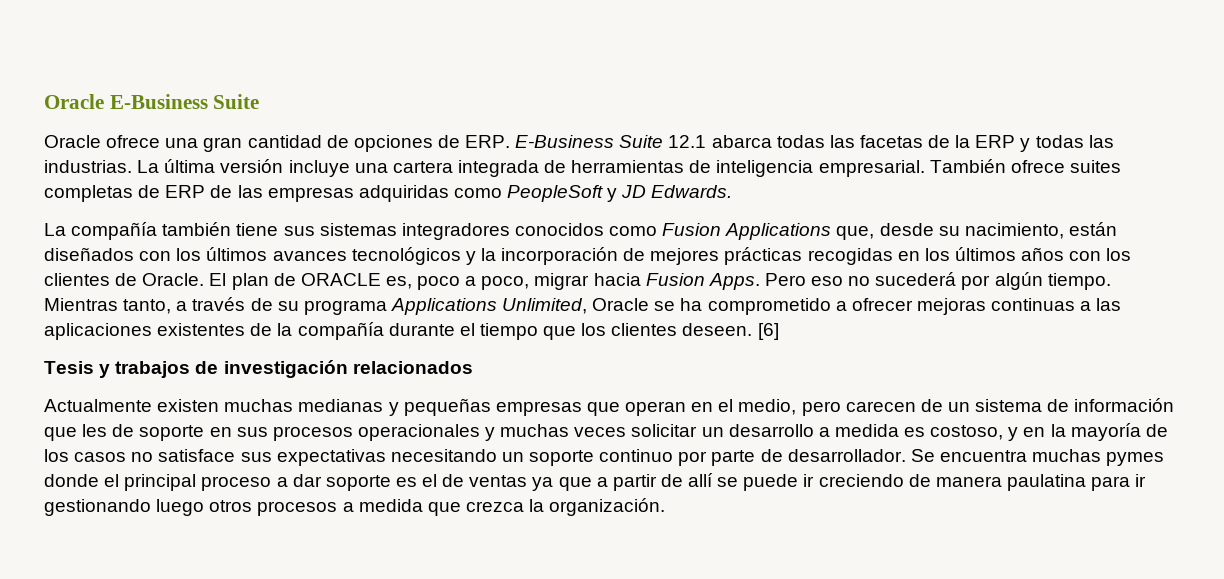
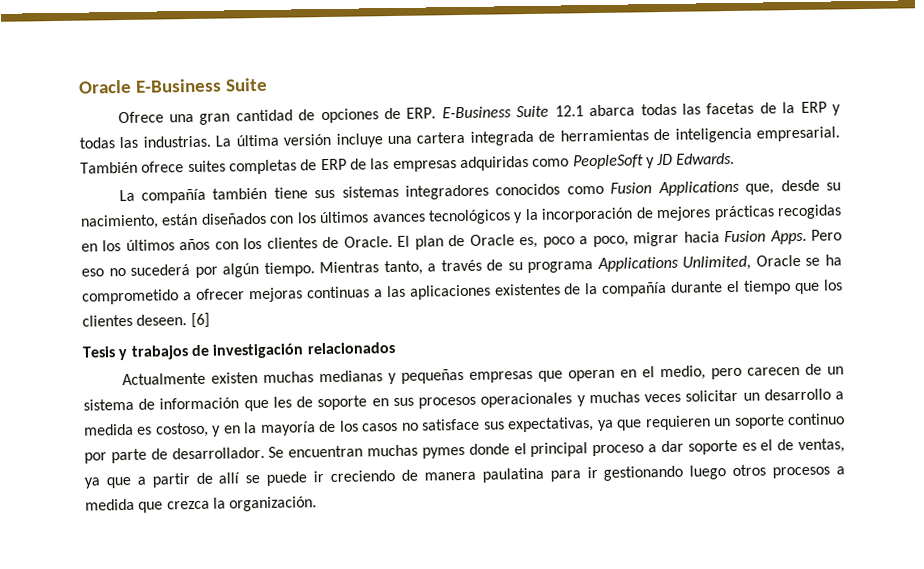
- Oracle ofrece una gran cantidad de opciones de ERP. E-Business Suite 12.1 abarca todas las facetas de la ERP y todas las industrias.
+ Ofrece una gran cantidad de opciones de ERP. E-Business Suite 12.1 abarca todas las facetas de la ERP y todas las industrias.
- El plan de ORACLE es, poco a poco, migrar hacia Fusion Apps.
+ El plan de Oracle es, poco a poco, migrar hacia Fusion Apps.
- Actualmente existen muchas medianas y pequeñas empresas que operan en el medio, pero carecen de un sistema de información que les de soporte en sus procesos operacionales y muchas veces solicitar un desarrollo a medida es costoso, y en la mayoría de los casos no satisface sus expectativas necesitando un soporte continuo por parte de desarrollador.
+ Actualmente existen muchas medianas y pequeñas empresas que operan en el medio, pero carecen de un sistema de información que les de soporte en sus procesos operacionales y muchas veces solicitar un desarrollo a medida es costoso, y en la mayoría de los casos no satisface sus expectativas, ya que requieren un soporte continuo por parte de desarrollador.
- Se encuentra muchas pymes donde el principal proceso a dar soporte es el de ventas ya que a partir de allí se puede ir creciendo de manera paulatina para ir gestionando luego otros procesos a medida que crezca la organización.
+ Se encuentran muchas pymes donde el principal proceso a dar soporte es el de ventas, ya que a partir de allí se puede ir creciendo de manera paulatina para ir gestionando luego otros procesos a medida que crezca la organización.

